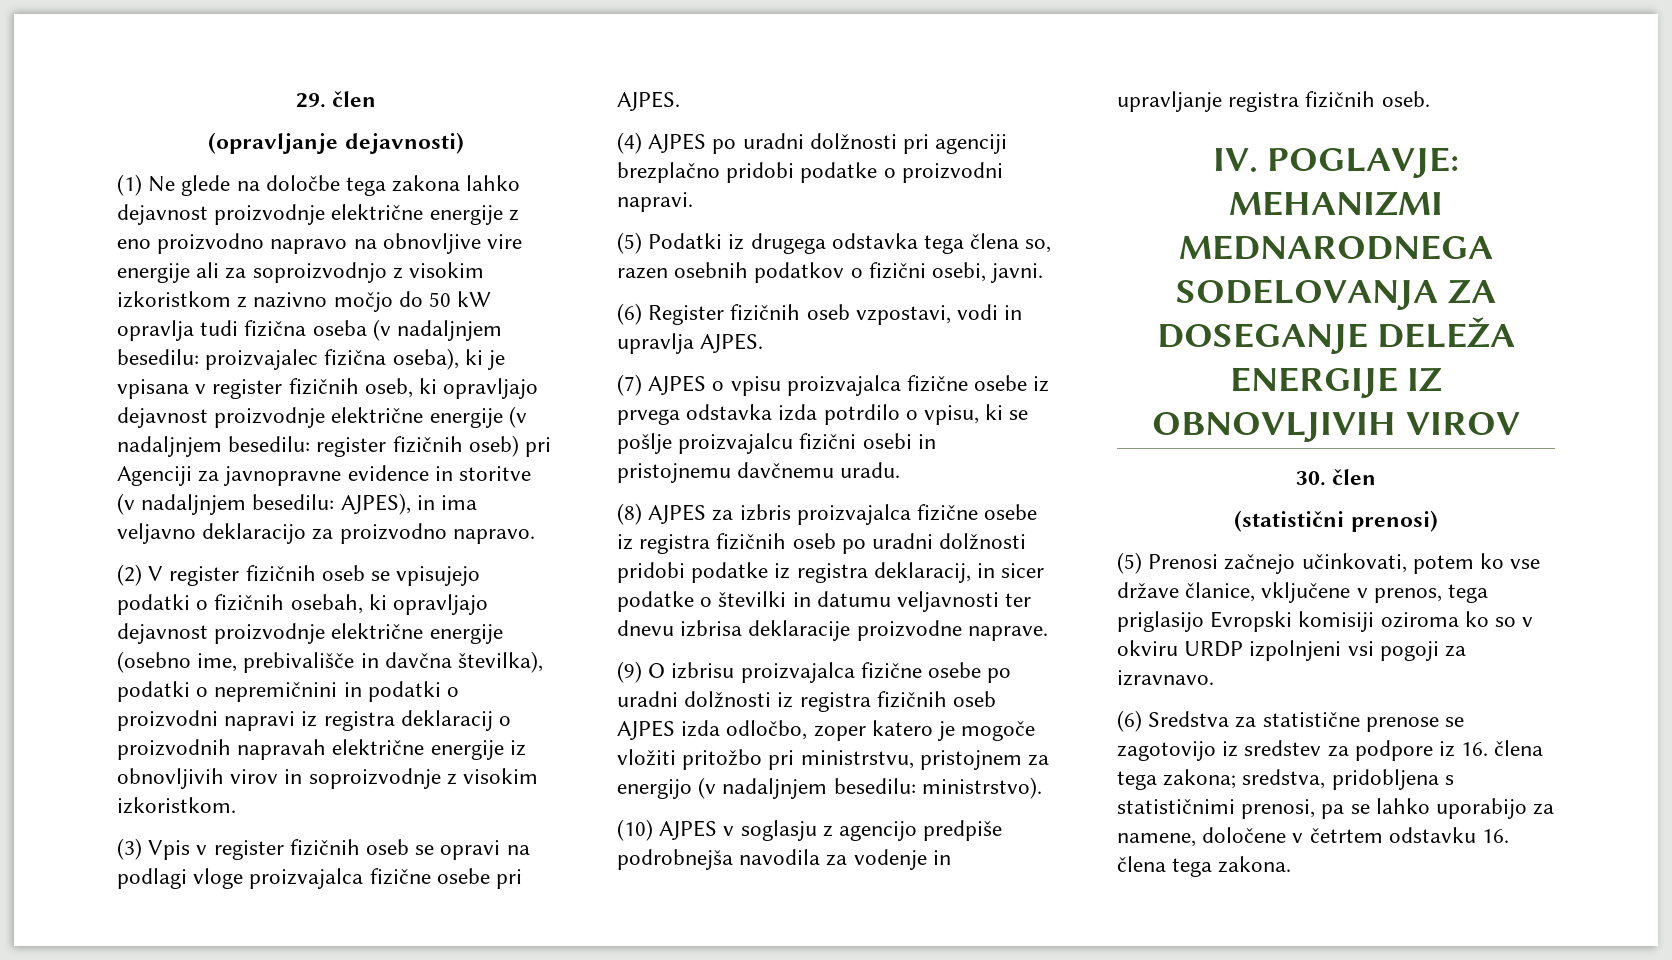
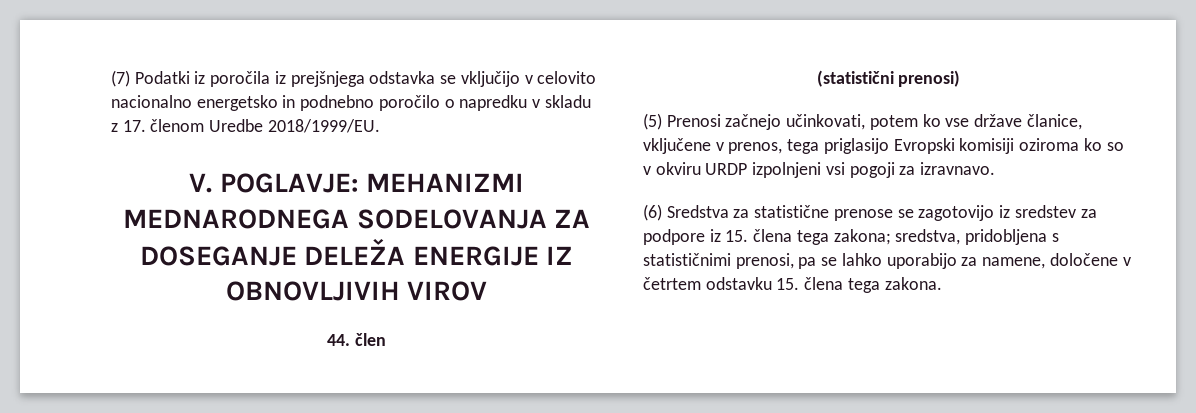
- 29. člen
- (opravljanje dejavnosti)
- (1) Ne glede na določbe tega zakona lahko dejavnost proizvodnje električne energije z eno proizvodno napravo na obnovljive vire energije ali za soproizvodnjo z visokim izkoristkom z nazivno močjo do 50 kW opravlja tudi fizična oseba (v nadaljnjem besedilu: proizvajalec fizična oseba), ki je vpisana v register fizičnih oseb, ki opravljajo dejavnost proizvodnje električne energije (v nadaljnjem besedilu: register fizičnih oseb) pri Agenciji za javnopravne evidence in storitve (v nadaljnjem besedilu: AJPES), in ima veljavno deklaracijo za proizvodno napravo.
- (2) V register fizičnih oseb se vpisujejo podatki o fizičnih osebah, ki opravljajo dejavnost proizvodnje električne energije (osebno ime, prebivališče in davčna številka), podatki o nepremičnini in podatki o proizvodni napravi iz registra deklaracij o proizvodnih napravah električne energije iz obnovljivih virov in soproizvodnje z visokim izkoristkom.
- (3) Vpis v register fizičnih oseb se opravi na podlagi vloge proizvajalca fizične osebe pri AJPES.
- (4) AJPES po uradni dolžnosti pri agenciji brezplačno pridobi podatke o proizvodni napravi.
- (5) Podatki iz drugega odstavka tega člena so, razen osebnih podatkov o fizični osebi, javni.
- (6) Register fizičnih oseb vzpostavi, vodi in upravlja AJPES.
- (7) AJPES o vpisu proizvajalca fizične osebe iz prvega odstavka izda potrdilo o vpisu, ki se pošlje proizvajalcu fizični osebi in pristojnemu davčnemu uradu.
- (8) AJPES za izbris proizvajalca fizične osebe iz registra fizičnih oseb po uradni dolžnosti pridobi podatke iz registra deklaracij, in sicer podatke o številki in datumu veljavnosti ter dnevu izbrisa deklaracije proizvodne naprave.
- (9) O izbrisu proizvajalca fizične osebe po uradni dolžnosti iz registra fizičnih oseb AJPES izda odločbo, zoper katero je mogoče vložiti pritožbo pri ministrstvu, pristojnem za energijo (v nadaljnjem besedilu: ministrstvo).
- (10) AJPES v soglasju z agencijo predpiše podrobnejša navodila za vodenje in upravljanje registra fizičnih oseb.
- IV. POGLAVJE: MEHANIZMI MEDNARODNEGA SODELOVANJA ZA DOSEGANJE DELEŽA ENERGIJE IZ OBNOVLJIVIH VIROV
+ (7) Podatki iz poročila iz prejšnjega odstavka se vključijo v celovito nacionalno energetsko in podnebno poročilo o napredku v skladu z 17. členom Uredbe 2018/1999/EU.
+ V. POGLAVJE: MEHANIZMI MEDNARODNEGA SODELOVANJA ZA DOSEGANJE DELEŽA ENERGIJE IZ OBNOVLJIVIH VIROV
- 30. člen
+ 44. člen
- (6) Sredstva za statistične prenose se zagotovijo iz sredstev za podpore iz 16. člena tega zakona; sredstva, pridobljena s statističnimi prenosi, pa se lahko uporabijo za namene, določene v četrtem odstavku 16. člena tega zakona.
+ (6) Sredstva za statistične prenose se zagotovijo iz sredstev za podpore iz 15. člena tega zakona; sredstva, pridobljena s statističnimi prenosi, pa se lahko uporabijo za namene, določene v četrtem odstavku 15. člena tega zakona.

